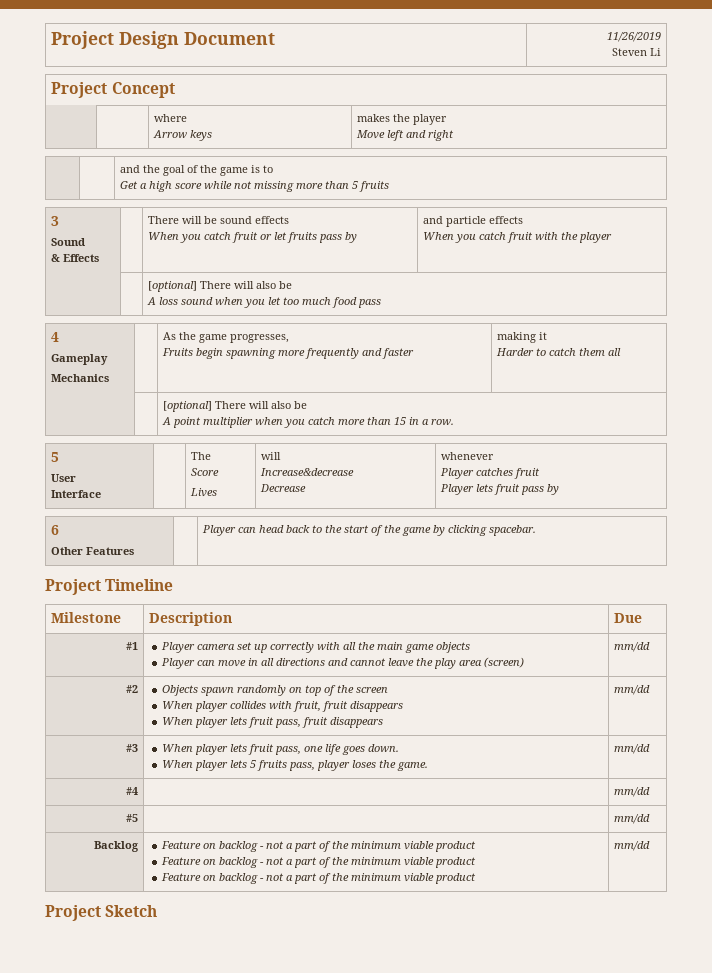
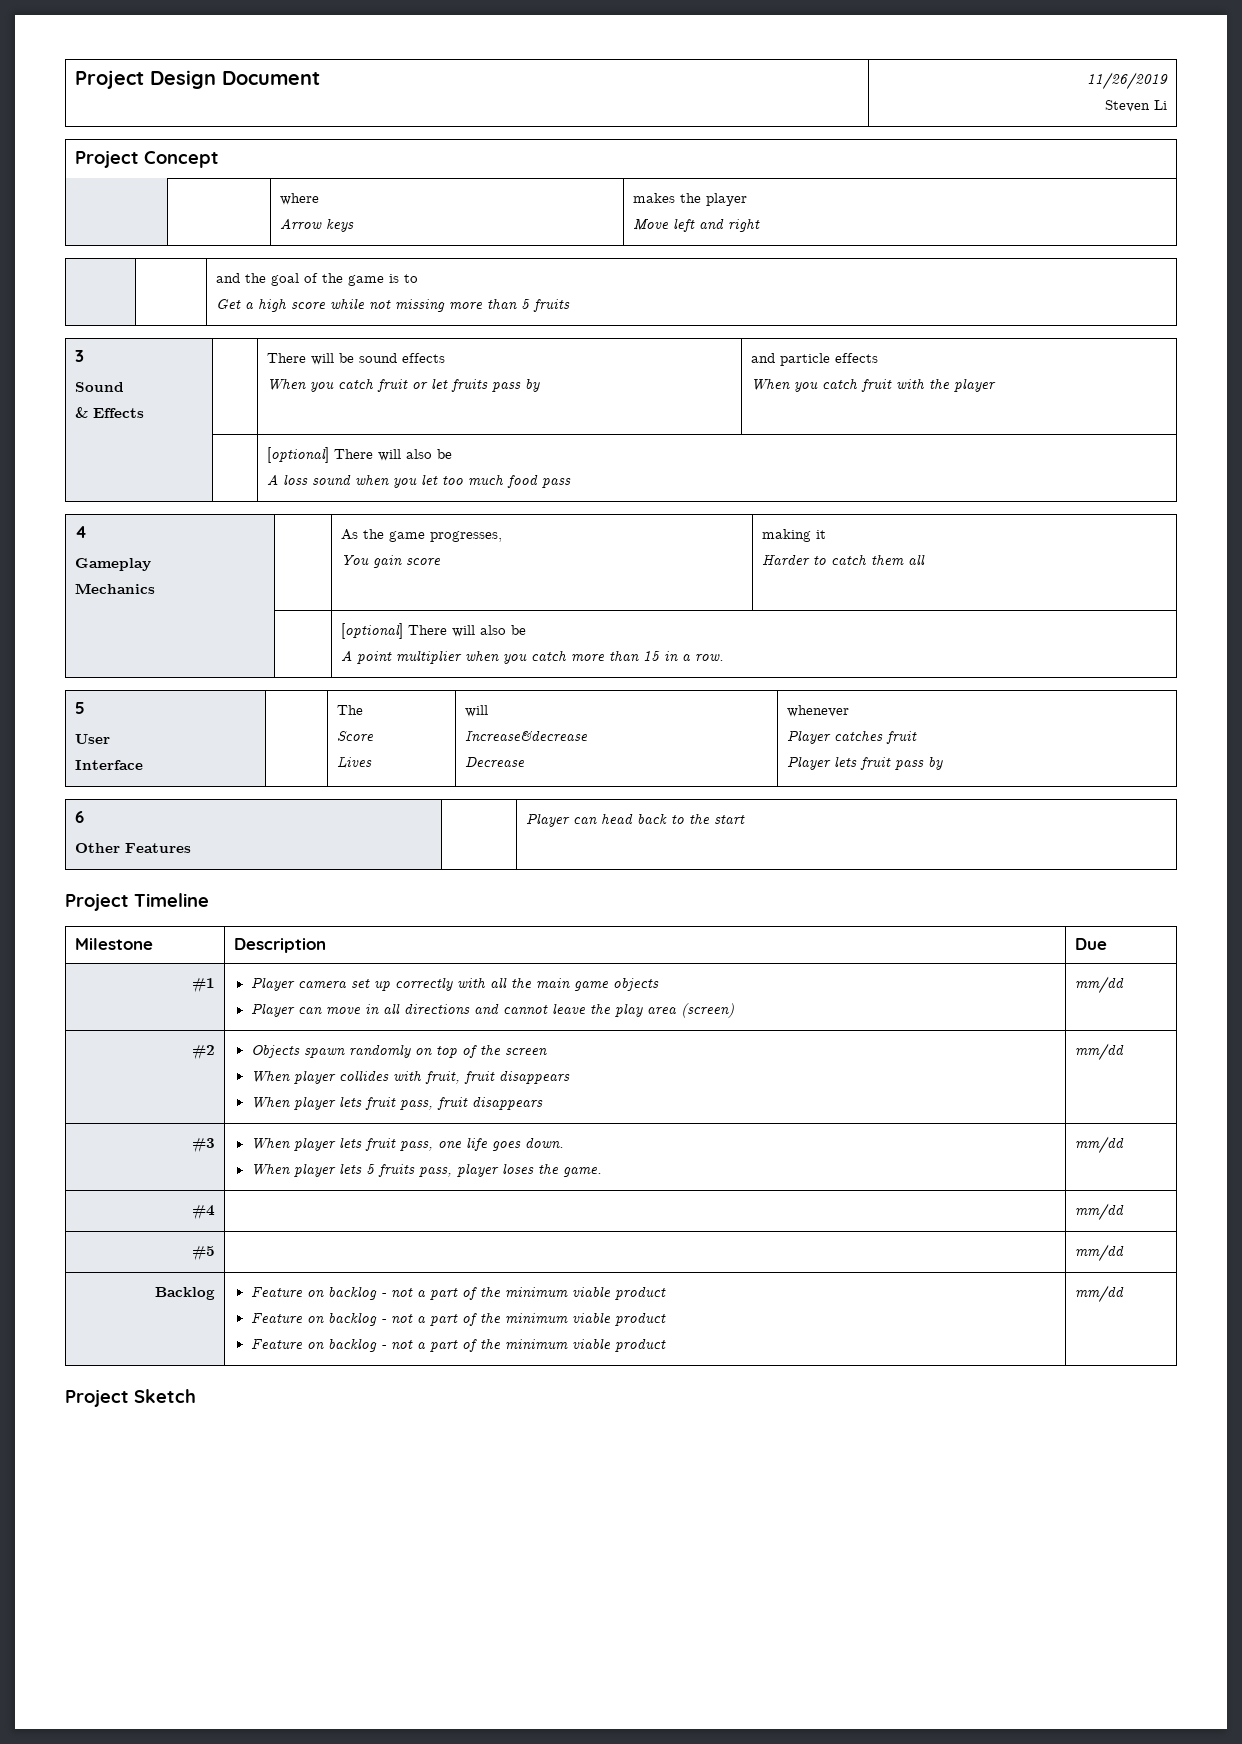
  4
  Gameplay
  Mechanics | | As the game progresses,
- Fruits begin spawning more frequently and faster | making it
+ You gain score | making it
  6
- Other Features | | Player can head back to the start of the game by clicking spacebar.
+ Other Features | | Player can head back to the start

